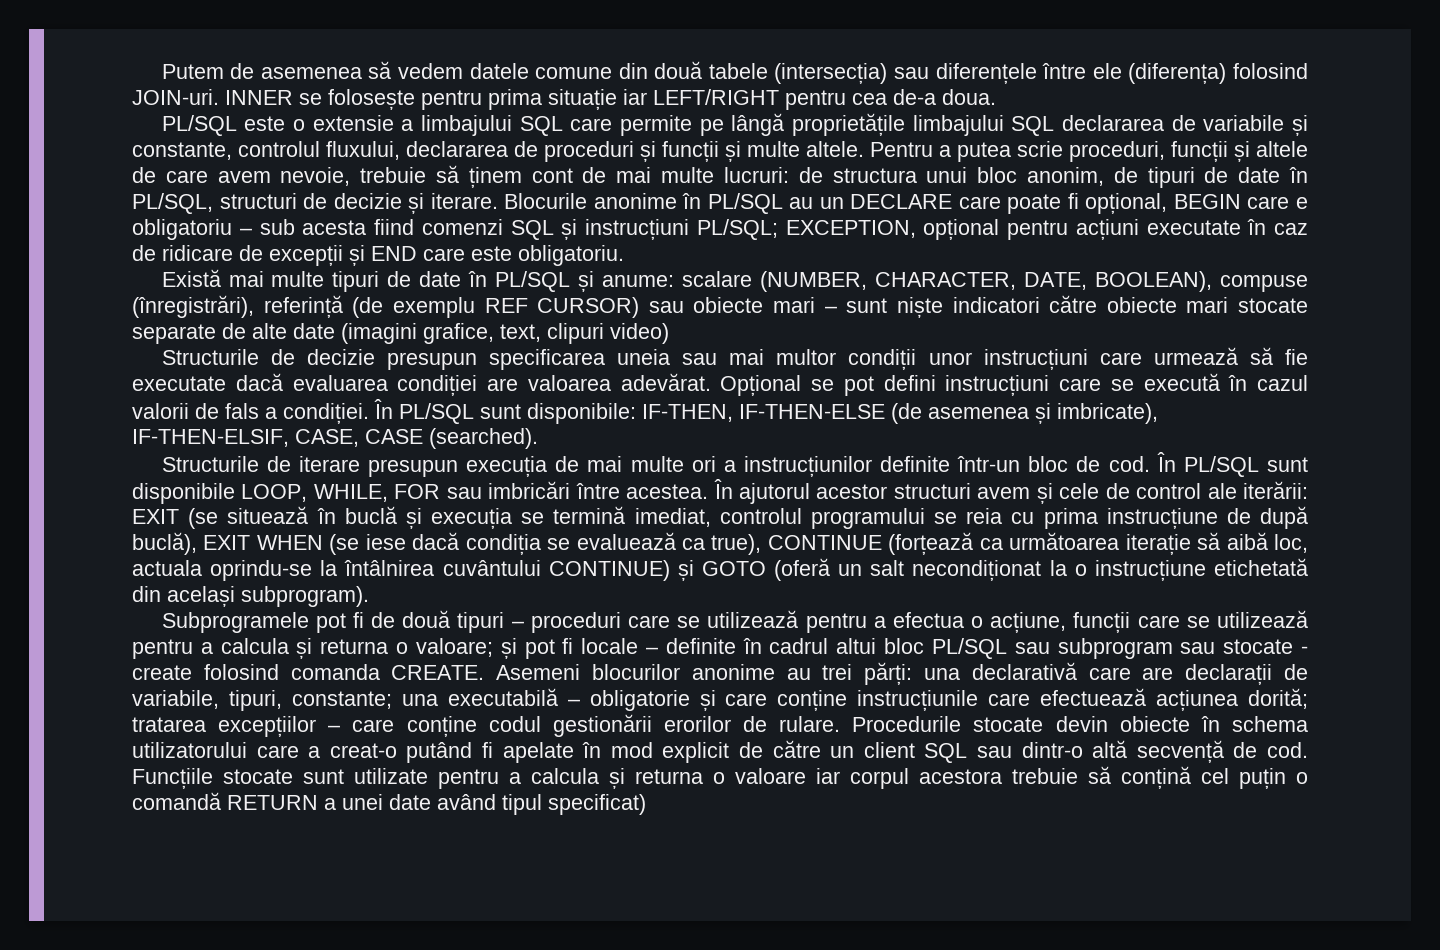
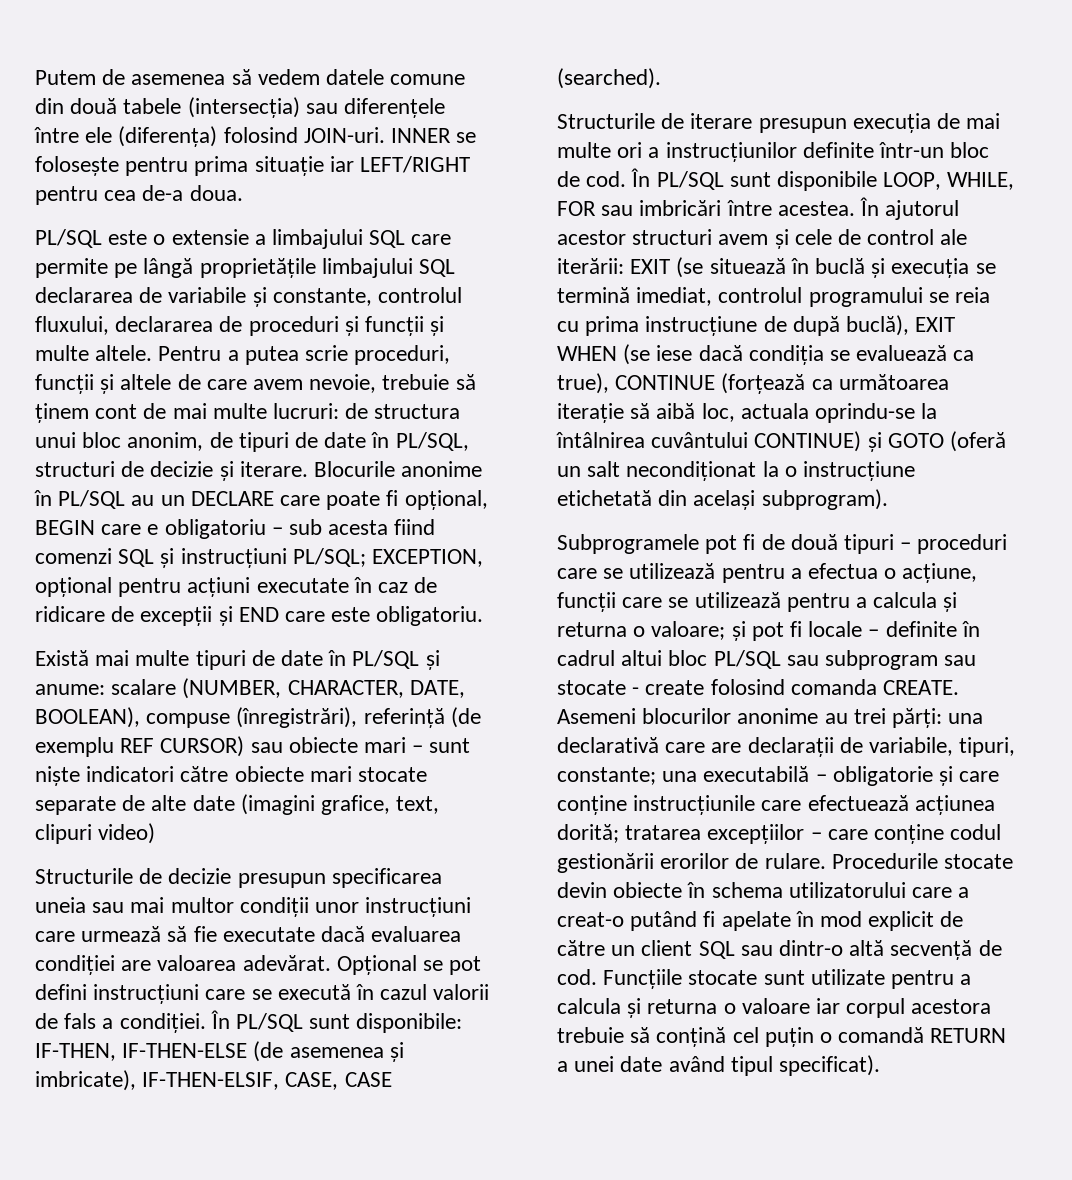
- Funcțiile stocate sunt utilizate pentru a calcula și returna o valoare iar corpul acestora trebuie să conțină cel puțin o comandă RETURN a unei date având tipul specificat)
+ Funcțiile stocate sunt utilizate pentru a calcula și returna o valoare iar corpul acestora trebuie să conțină cel puțin o comandă RETURN a unei date având tipul specificat).

